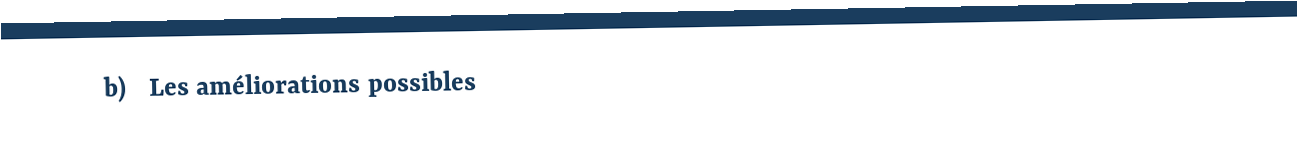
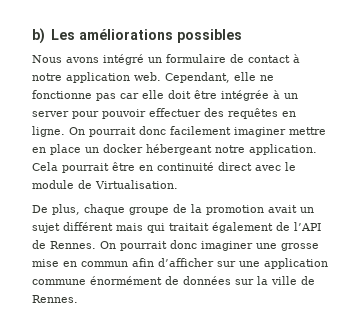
+ Nous avons intégré un formulaire de contact à notre application web. Cependant, elle ne fonctionne pas car elle doit être intégrée à un server pour pouvoir effectuer des requêtes en ligne. On pourrait donc facilement imaginer mettre en place un docker hébergeant notre application. Cela pourrait être en continuité direct avec le module de Virtualisation.
+ De plus, chaque groupe de la promotion avait un sujet différent mais qui traitait également de l’API de Rennes. On pourrait donc imaginer une grosse mise en commun afin d’afficher sur une application commune énormément de données sur la ville de Rennes.

